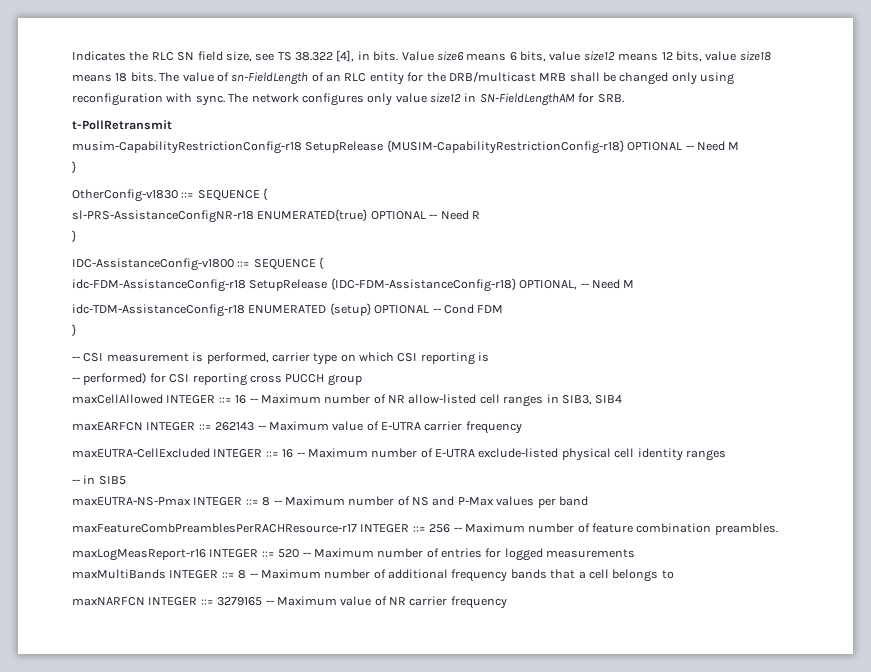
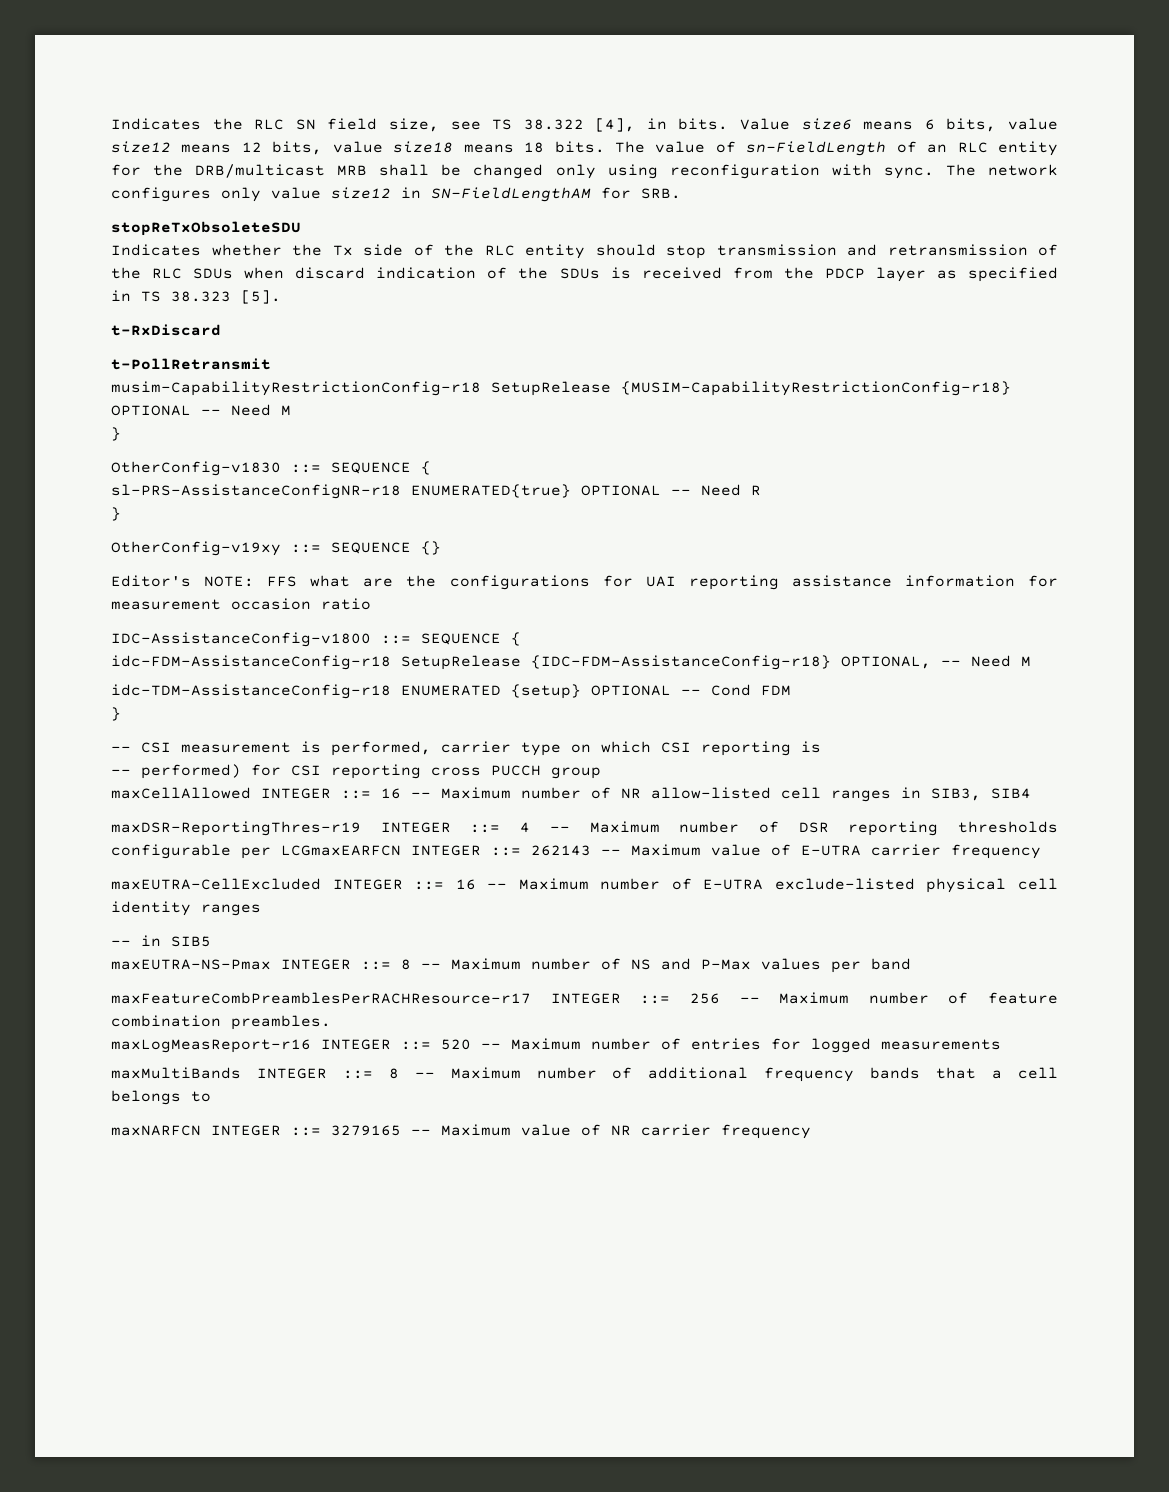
+ stopReTxObsoleteSDU
+ Indicates whether the Tx side of the RLC entity should stop transmission and retransmission of the RLC SDUs when discard indication of the SDUs is received from the PDCP layer as specified in TS 38.323 [5].
+ t-RxDiscard
+ OtherConfig-v19xy ::= SEQUENCE {}
+ Editor's NOTE: FFS what are the configurations for UAI reporting assistance information for measurement occasion ratio
- maxEARFCN INTEGER ::= 262143 -- Maximum value of E-UTRA carrier frequency
+ maxDSR-ReportingThres-r19 INTEGER ::= 4 -- Maximum number of DSR reporting thresholds configurable per LCGmaxEARFCN INTEGER ::= 262143 -- Maximum value of E-UTRA carrier frequency

